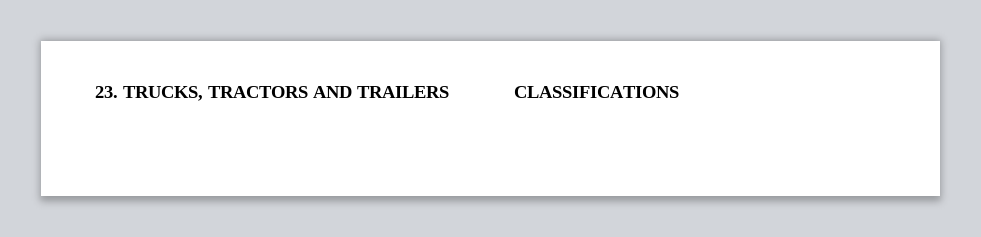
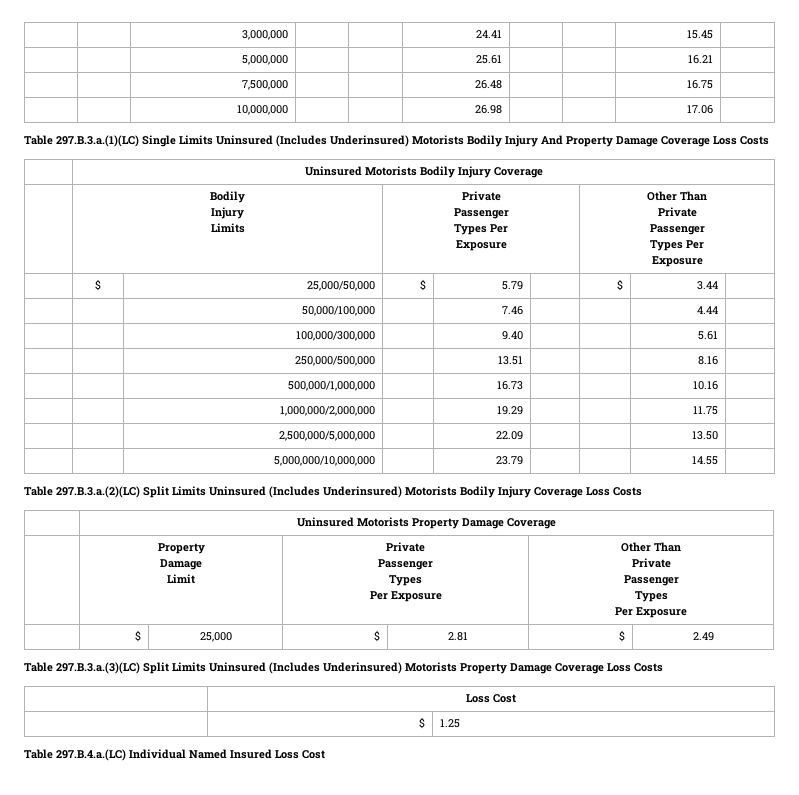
- 23. TRUCKS, TRACTORS AND TRAILERS CLASSIFICATIONS
+ | | 3,000,000 | | | 24.41 | | | 15.45 |
+ | | 5,000,000 | | | 25.61 | | | 16.21 |
+ | | 7,500,000 | | | 26.48 | | | 16.75 |
+ | | 10,000,000 | | | 26.98 | | | 17.06 |
+ Table 297.B.3.a.(1)(LC) Single Limits Uninsured (Includes Underinsured) Motorists Bodily Injury And Property Damage Coverage Loss Costs
+ | Uninsured Motorists Bodily Injury Coverage
+ | Bodily
+ Injury
+ Limits | Private
+ Passenger
+ Types Per
+ Exposure | Other Than
+ Private
+ Passenger
+ Types Per
+ Exposure
+ | $ | 25,000/50,000 | $ | 5.79 | | $ | 3.44 |
+ | | 50,000/100,000 | | 7.46 | | | 4.44 |
+ | | 100,000/300,000 | | 9.40 | | | 5.61 |
+ | | 250,000/500,000 | | 13.51 | | | 8.16 |
+ | | 500,000/1,000,000 | | 16.73 | | | 10.16 |
+ | | 1,000,000/2,000,000 | | 19.29 | | | 11.75 |
+ | | 2,500,000/5,000,000 | | 22.09 | | | 13.50 |
+ | | 5,000,000/10,000,000 | | 23.79 | | | 14.55 |
+ Table 297.B.3.a.(2)(LC) Split Limits Uninsured (Includes Underinsured) Motorists Bodily Injury Coverage Loss Costs
+ | Uninsured Motorists Property Damage Coverage
+ | Property
+ Damage
+ Limit | Private
+ Passenger
+ Types
+ Per Exposure | Other Than
+ Private
+ Passenger
+ Types
+ Per Exposure
+ | $ | 25,000 | $ | 2.81 | $ | 2.49
+ Table 297.B.3.a.(3)(LC) Split Limits Uninsured (Includes Underinsured) Motorists Property Damage Coverage Loss Costs
+ | Loss Cost
+ | $ | 1.25
+ Table 297.B.4.a.(LC) Individual Named Insured Loss Cost

